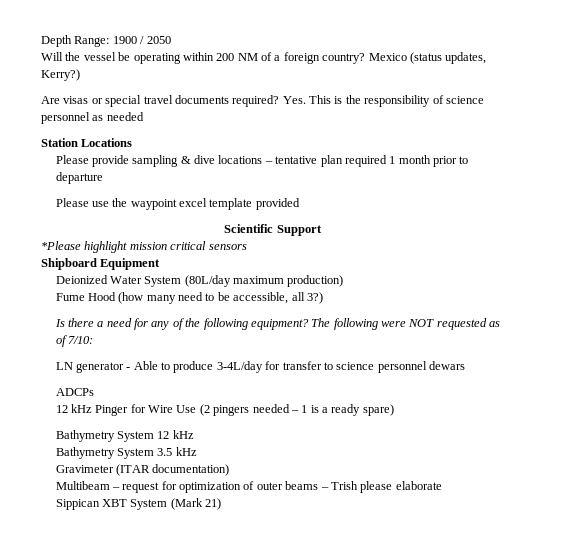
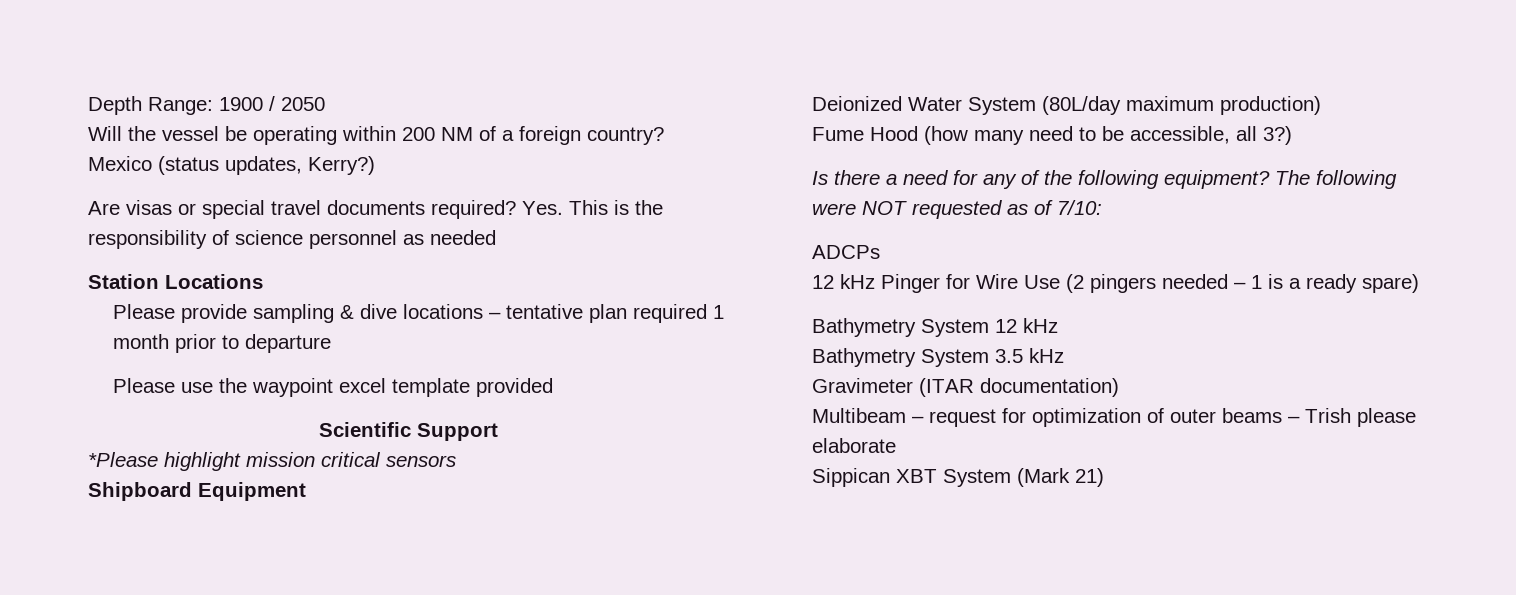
- LN generator - Able to produce 3-4L/day for transfer to science personnel dewars

